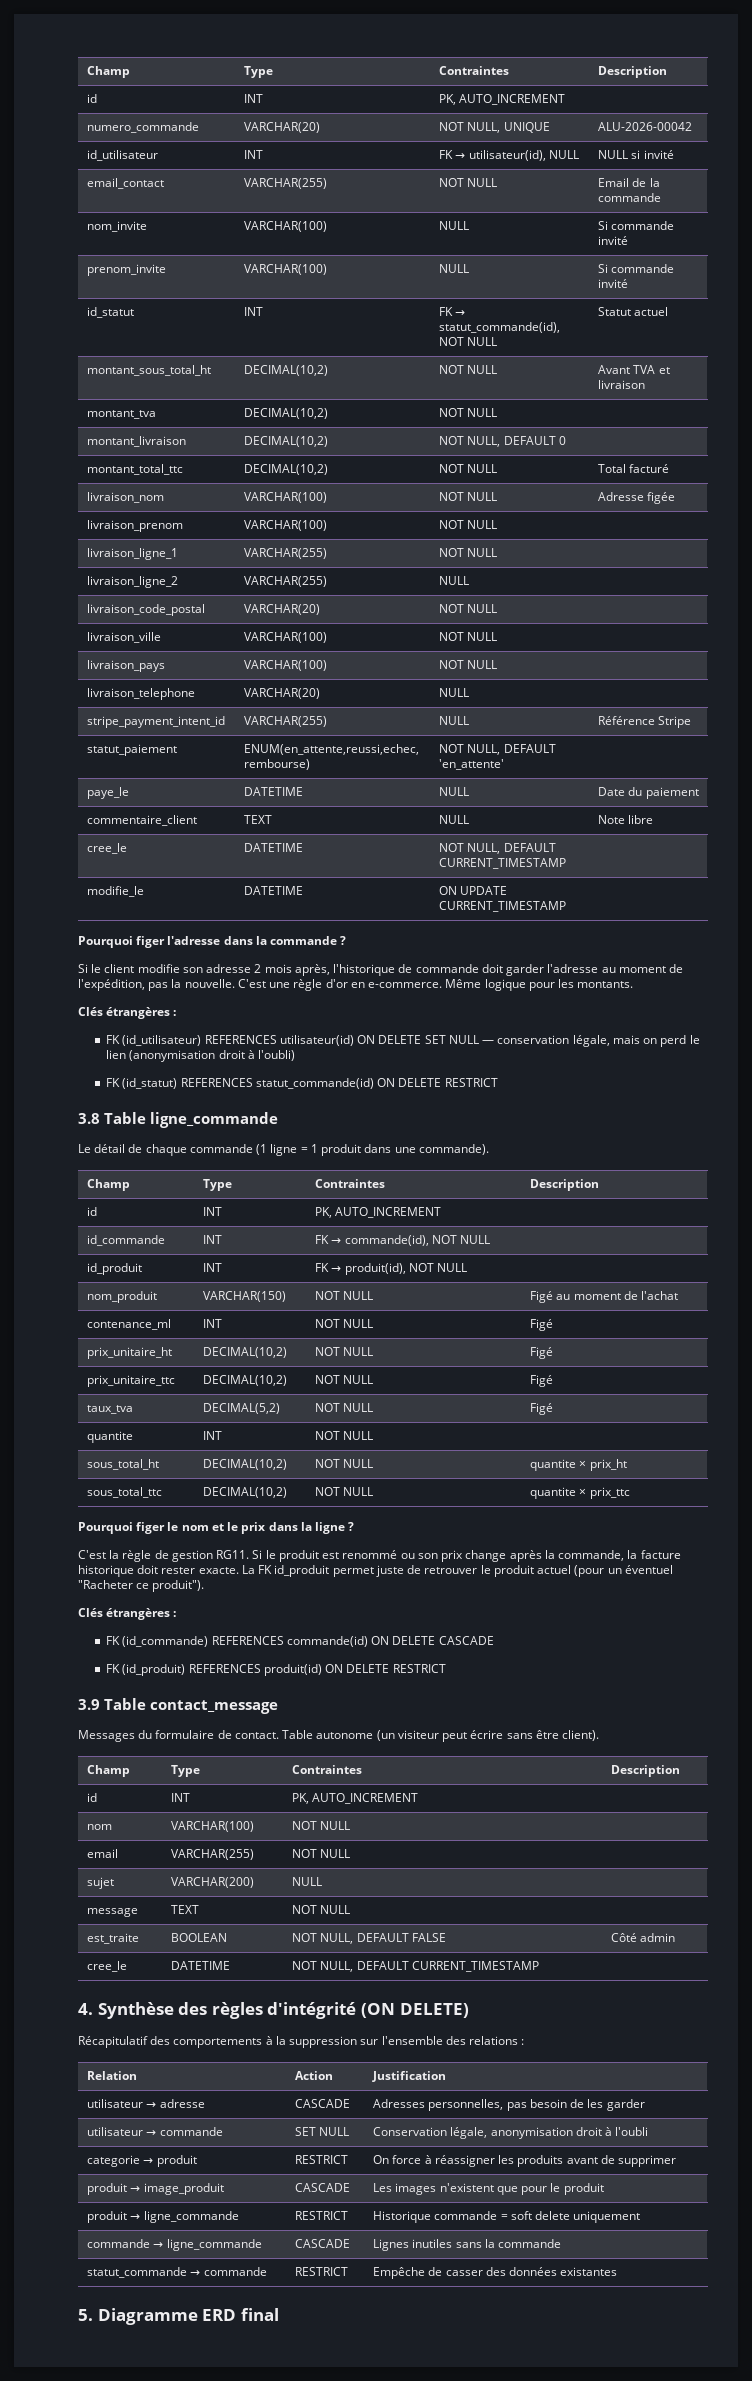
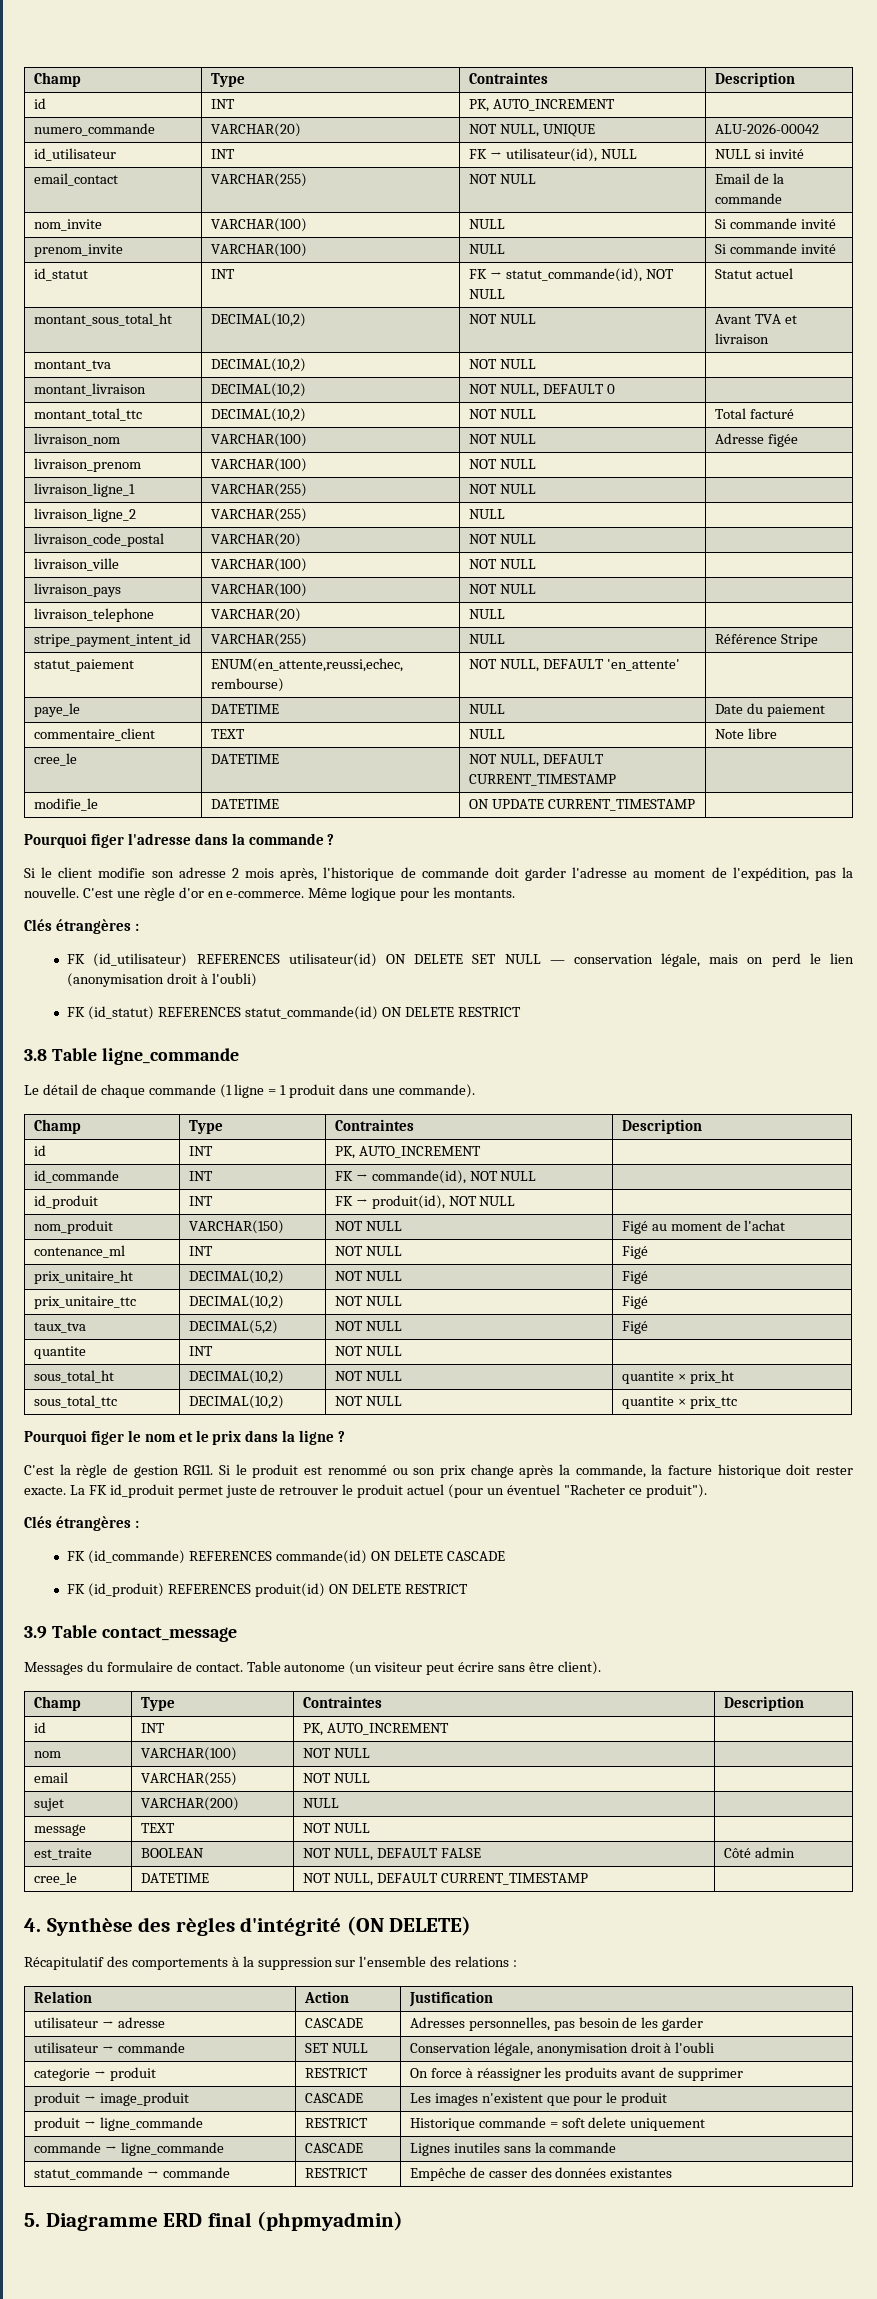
- 5. Diagramme ERD final
+ 5. Diagramme ERD final (phpmyadmin)

